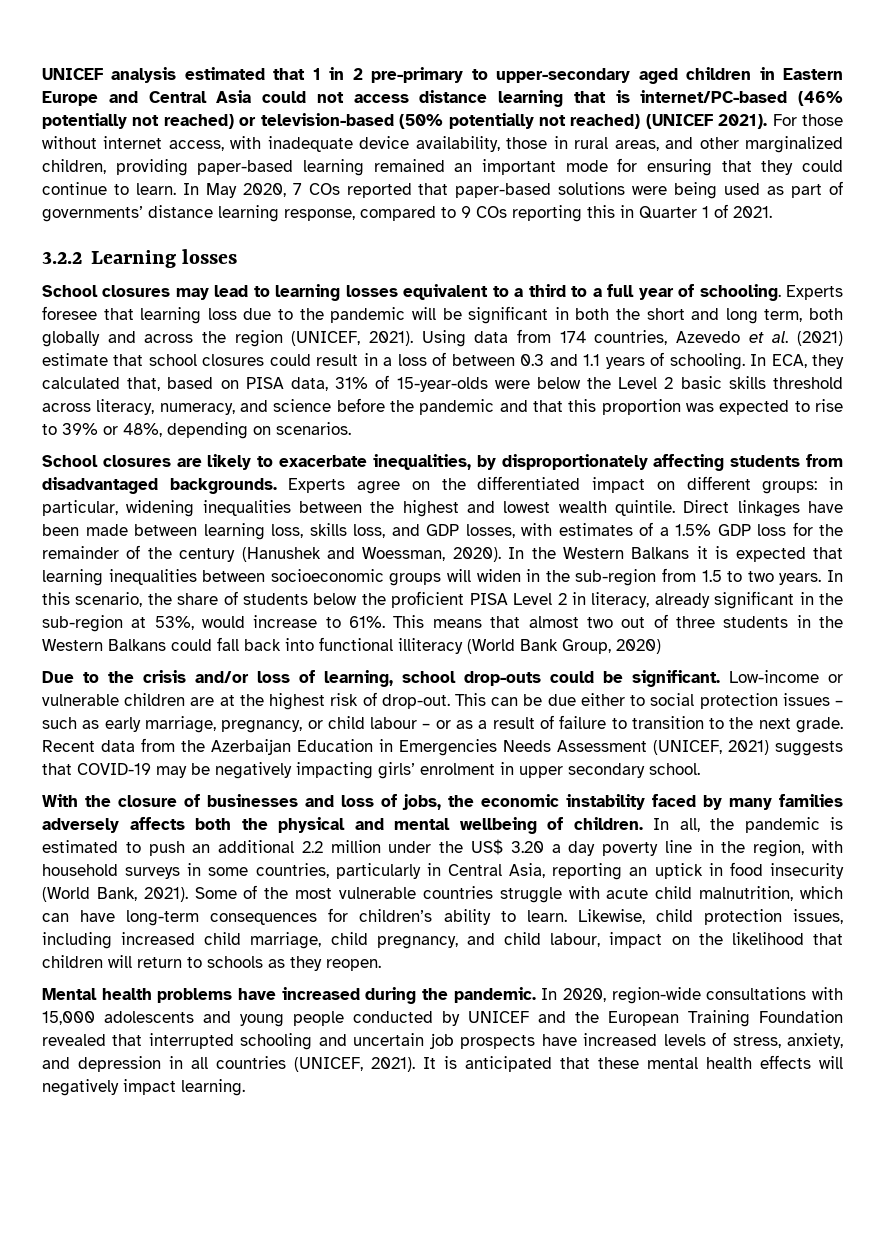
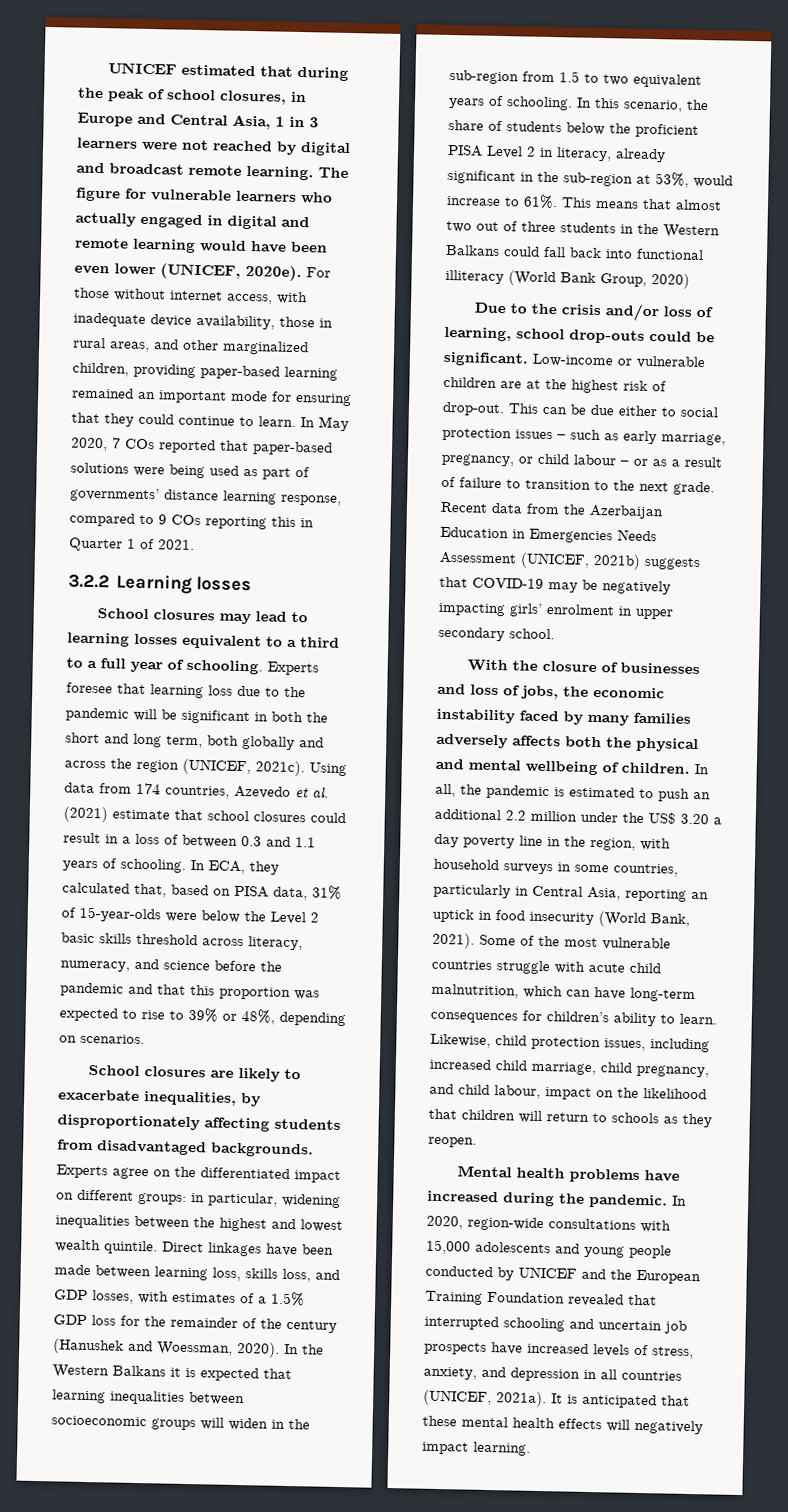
- UNICEF analysis estimated that 1 in 2 pre-primary to upper-secondary aged children in Eastern Europe and Central Asia could not access distance learning that is internet/PC-based (46% potentially not reached) or television-based (50% potentially not reached) (UNICEF 2021).
+ UNICEF estimated that during the peak of school closures, in Europe and Central Asia, 1 in 3 learners were not reached by digital and broadcast remote learning. The figure for vulnerable learners who actually engaged in digital and remote learning would have been even lower (UNICEF, 2020e).
- Experts foresee that learning loss due to the pandemic will be significant in both the short and long term, both globally and across the region (UNICEF, 2021).
+ Experts foresee that learning loss due to the pandemic will be significant in both the short and long term, both globally and across the region (UNICEF, 2021c).
- In the Western Balkans it is expected that learning inequalities between socioeconomic groups will widen in the sub-region from 1.5 to two years.
+ In the Western Balkans it is expected that learning inequalities between socioeconomic groups will widen in the sub-region from 1.5 to two equivalent years of schooling.
- Recent data from the Azerbaijan Education in Emergencies Needs Assessment (UNICEF, 2021) suggests that COVID-19 may be negatively impacting girls’ enrolment in upper secondary school.
+ Recent data from the Azerbaijan Education in Emergencies Needs Assessment (UNICEF, 2021b) suggests that COVID-19 may be negatively impacting girls’ enrolment in upper secondary school.
- In 2020, region-wide consultations with 15,000 adolescents and young people conducted by UNICEF and the European Training Foundation revealed that interrupted schooling and uncertain job prospects have increased levels of stress, anxiety, and depression in all countries (UNICEF, 2021).
+ In 2020, region-wide consultations with 15,000 adolescents and young people conducted by UNICEF and the European Training Foundation revealed that interrupted schooling and uncertain job prospects have increased levels of stress, anxiety, and depression in all countries (UNICEF, 2021a).

